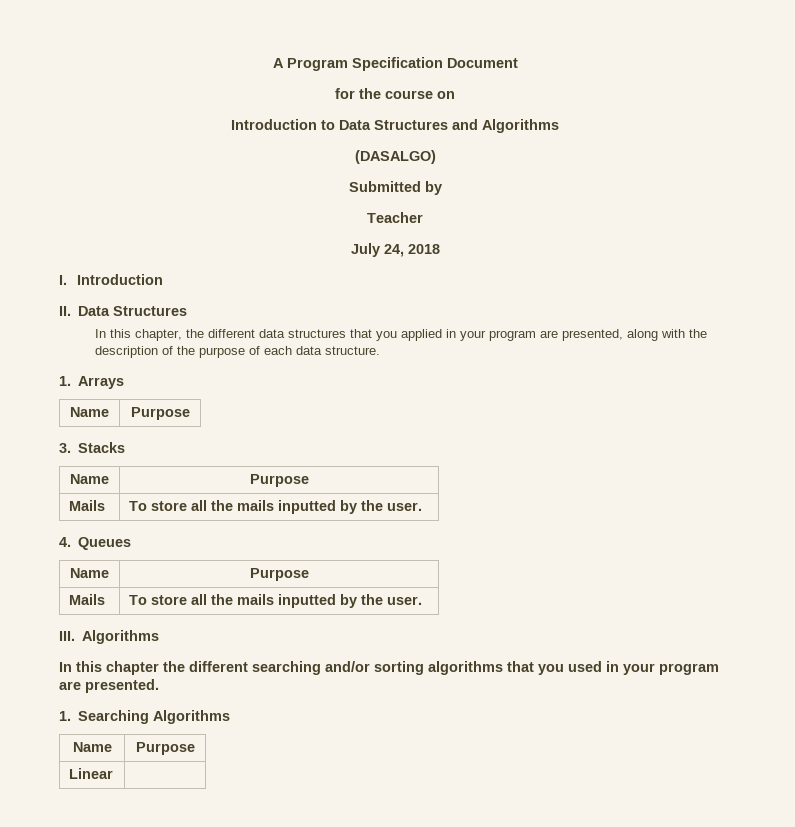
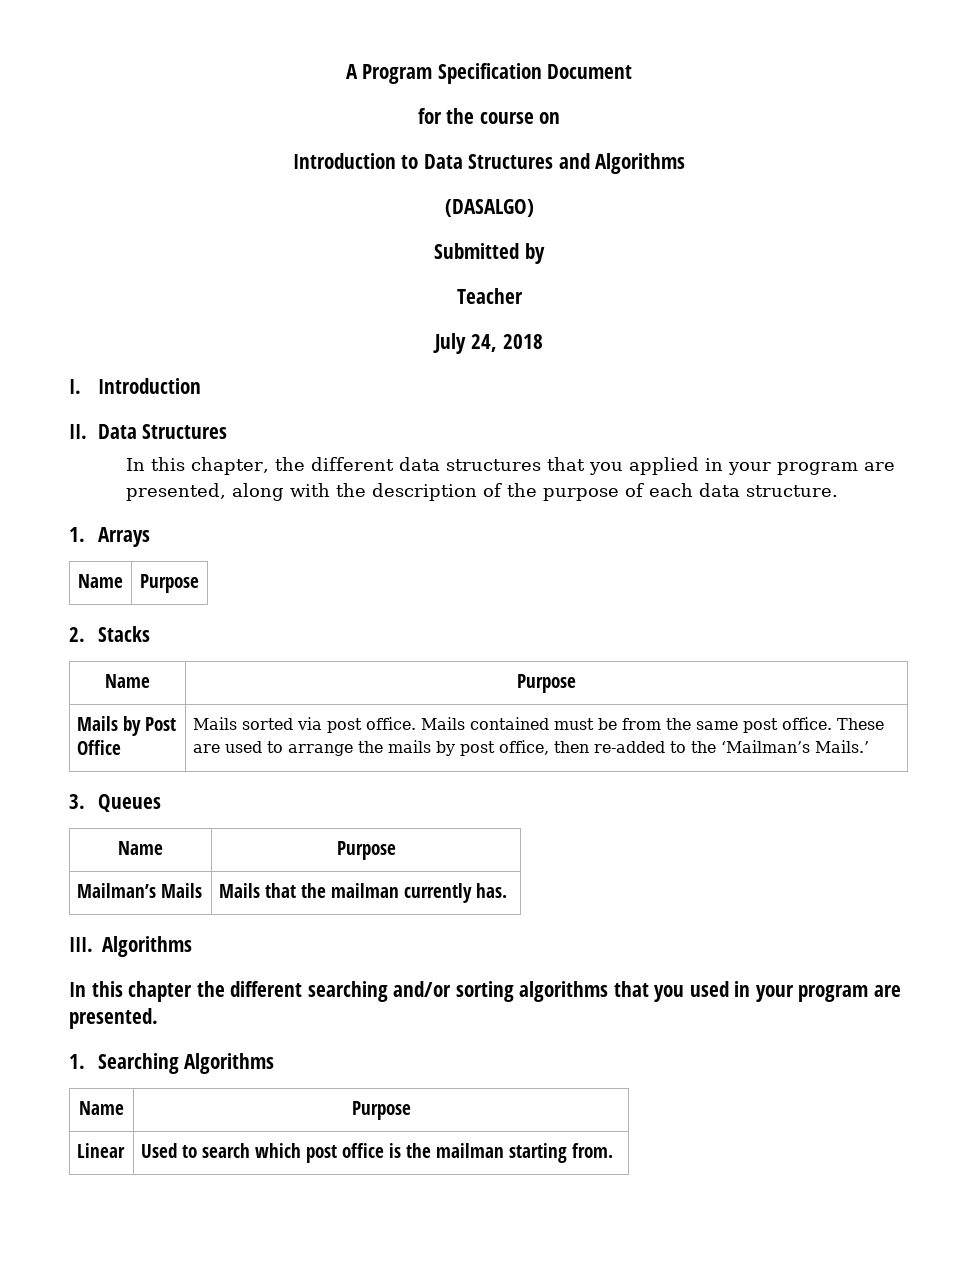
- 3. Stacks
+ 2. Stacks
  Name | Purpose
- Mails | To store all the mails inputted by the user.
- 4. Queues
+ Mails by Post Office | Mails sorted via post office. Mails contained must be from the same post office. These are used to arrange the mails by post office, then re-added to the ‘Mailman’s Mails.’
+ 3. Queues
  Name | Purpose
- Mails | To store all the mails inputted by the user.
+ Mailman’s Mails | Mails that the mailman currently has.
- Linear |
+ Linear | Used to search which post office is the mailman starting from.

